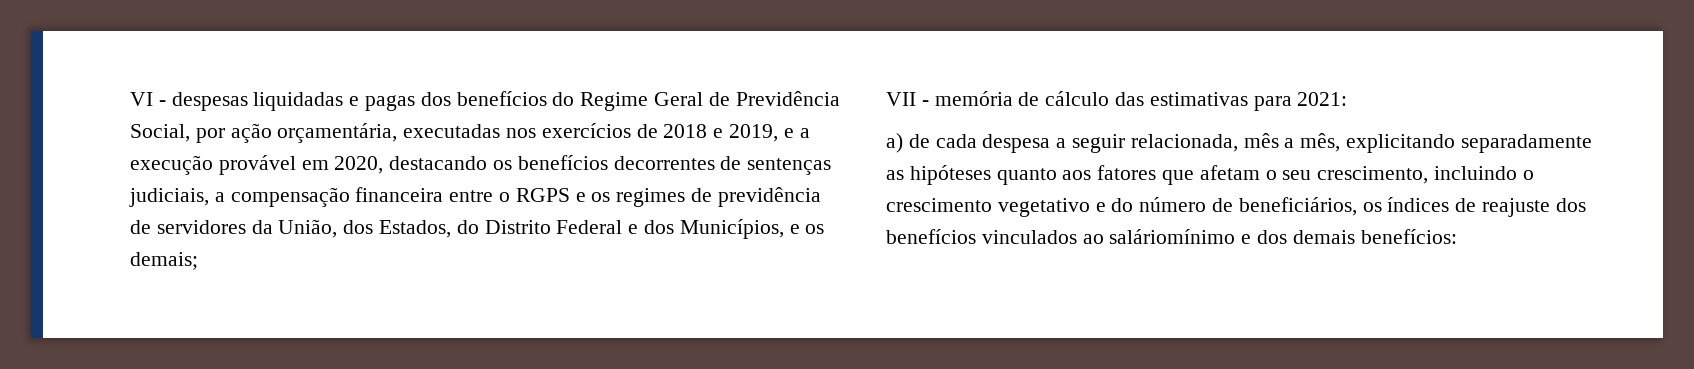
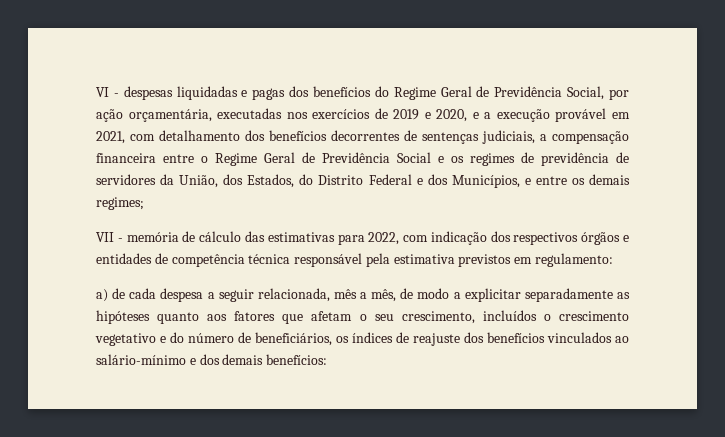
- VI - despesas liquidadas e pagas dos benefícios do Regime Geral de Previdência Social, por ação orçamentária, executadas nos exercícios de 2018 e 2019, e a execução provável em 2020, destacando os benefícios decorrentes de sentenças judiciais, a compensação financeira entre o RGPS e os regimes de previdência de servidores da União, dos Estados, do Distrito Federal e dos Municípios, e os demais;
+ VI - despesas liquidadas e pagas dos benefícios do Regime Geral de Previdência Social, por ação orçamentária, executadas nos exercícios de 2019 e 2020, e a execução provável em 2021, com detalhamento dos benefícios decorrentes de sentenças judiciais, a compensação financeira entre o Regime Geral de Previdência Social e os regimes de previdência de servidores da União, dos Estados, do Distrito Federal e dos Municípios, e entre os demais regimes;
- VII - memória de cálculo das estimativas para 2021:
+ VII - memória de cálculo das estimativas para 2022, com indicação dos respectivos órgãos e entidades de competência técnica responsável pela estimativa previstos em regulamento:
- a) de cada despesa a seguir relacionada, mês a mês, explicitando separadamente as hipóteses quanto aos fatores que afetam o seu crescimento, incluindo o crescimento vegetativo e do número de beneficiários, os índices de reajuste dos benefícios vinculados ao saláriomínimo e dos demais benefícios:
+ a) de cada despesa a seguir relacionada, mês a mês, de modo a explicitar separadamente as hipóteses quanto aos fatores que afetam o seu crescimento, incluídos o crescimento vegetativo e do número de beneficiários, os índices de reajuste dos benefícios vinculados ao salário-mínimo e dos demais benefícios:

